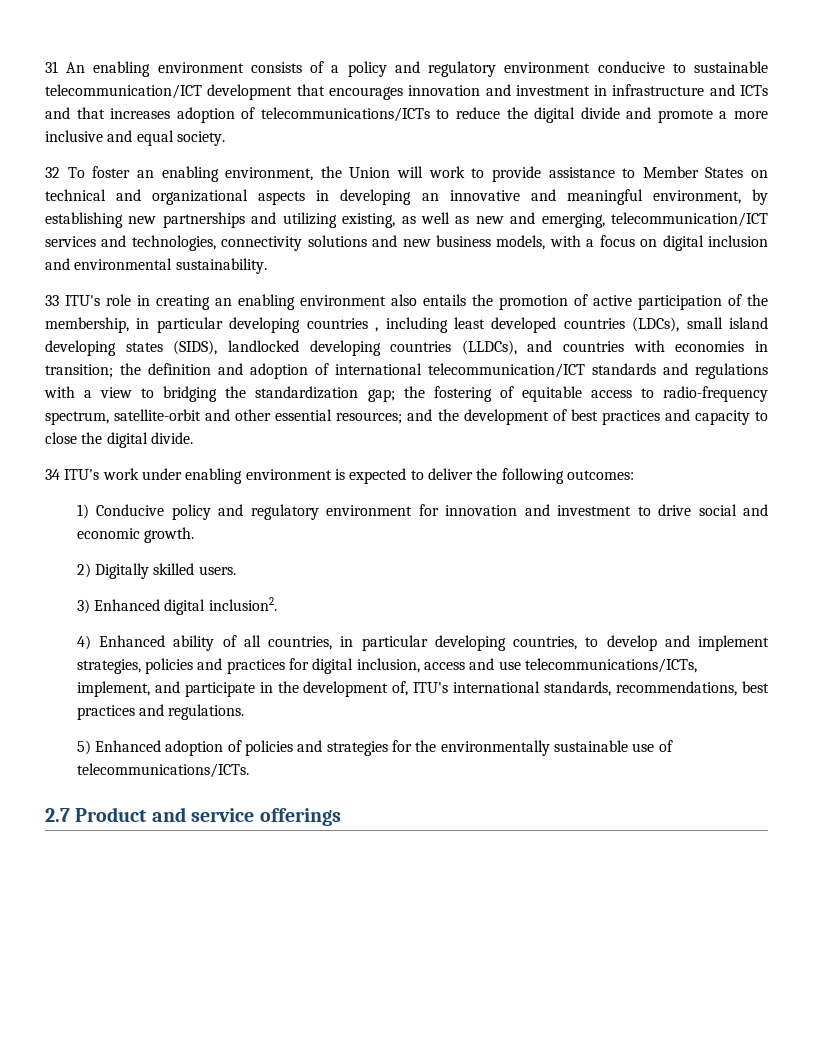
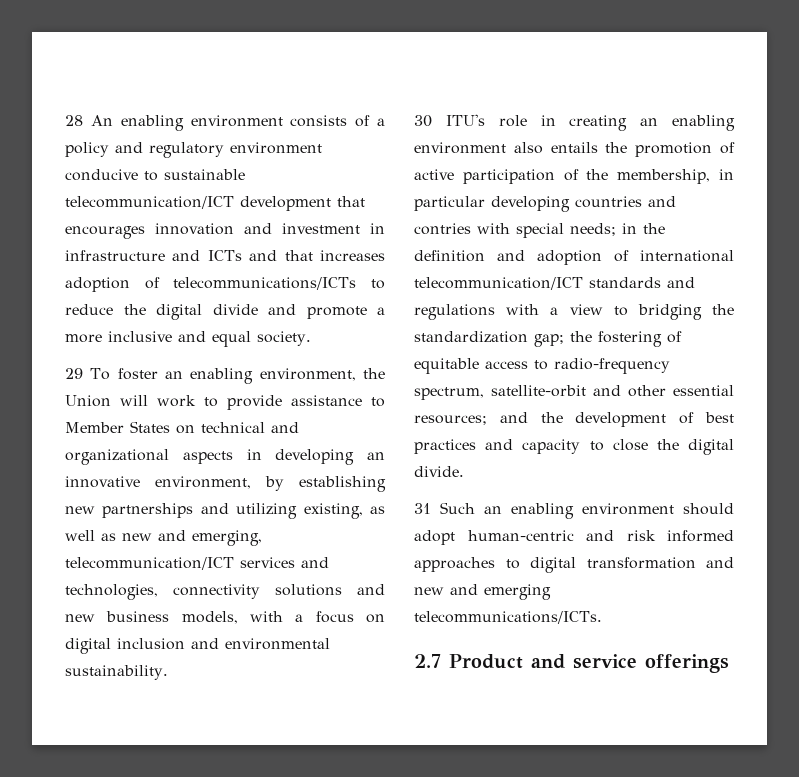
- 31 An enabling environment consists of a policy and regulatory environment conducive to sustainable telecommunication/ICT development that encourages innovation and investment in infrastructure and ICTs and that increases adoption of telecommunications/ICTs to reduce the digital divide and promote a more inclusive and equal society.
+ 28 An enabling environment consists of a policy and regulatory environment conducive to sustainable telecommunication/ICT development that encourages innovation and investment in infrastructure and ICTs and that increases adoption of telecommunications/ICTs to reduce the digital divide and promote a more inclusive and equal society.
- 32 To foster an enabling environment, the Union will work to provide assistance to Member States on technical and organizational aspects in developing an innovative and meaningful environment, by establishing new partnerships and utilizing existing, as well as new and emerging, telecommunication/ICT services and technologies, connectivity solutions and new business models, with a focus on digital inclusion and environmental sustainability.
+ 29 To foster an enabling environment, the Union will work to provide assistance to Member States on technical and organizational aspects in developing an innovative environment, by establishing new partnerships and utilizing existing, as well as new and emerging, telecommunication/ICT services and technologies, connectivity solutions and new business models, with a focus on digital inclusion and environmental sustainability.
- 33 ITU's role in creating an enabling environment also entails the promotion of active participation of the membership, in particular developing countries , including least developed countries (LDCs), small island developing states (SIDS), landlocked developing countries (LLDCs), and countries with economies in transition; the definition and adoption of international telecommunication/ICT standards and regulations with a view to bridging the standardization gap;
+ 30 ITU's role in creating an enabling environment also entails the promotion of active participation of the membership, in particular developing countries and contries with special needs; in the definition and adoption of international telecommunication/ICT standards and regulations with a view to bridging the standardization gap;
- 34 ITU's work under enabling environment is expected to deliver the following outcomes:
- 1) Conducive policy and regulatory environment for innovation and investment to drive social and economic growth.
- 2) Digitally skilled users.
- 3) Enhanced digital inclusion2.
- 4) Enhanced ability of all countries, in particular developing countries, to develop and implement strategies, policies and practices for digital inclusion, access and use telecommunications/ICTs, implement, and participate in the development of, ITU's international standards, recommendations, best practices and regulations.
- 5) Enhanced adoption of policies and strategies for the environmentally sustainable use of telecommunications/ICTs.
+ 31 Such an enabling environment should adopt human-centric and risk informed approaches to digital transformation and new and emerging telecommunications/ICTs.

